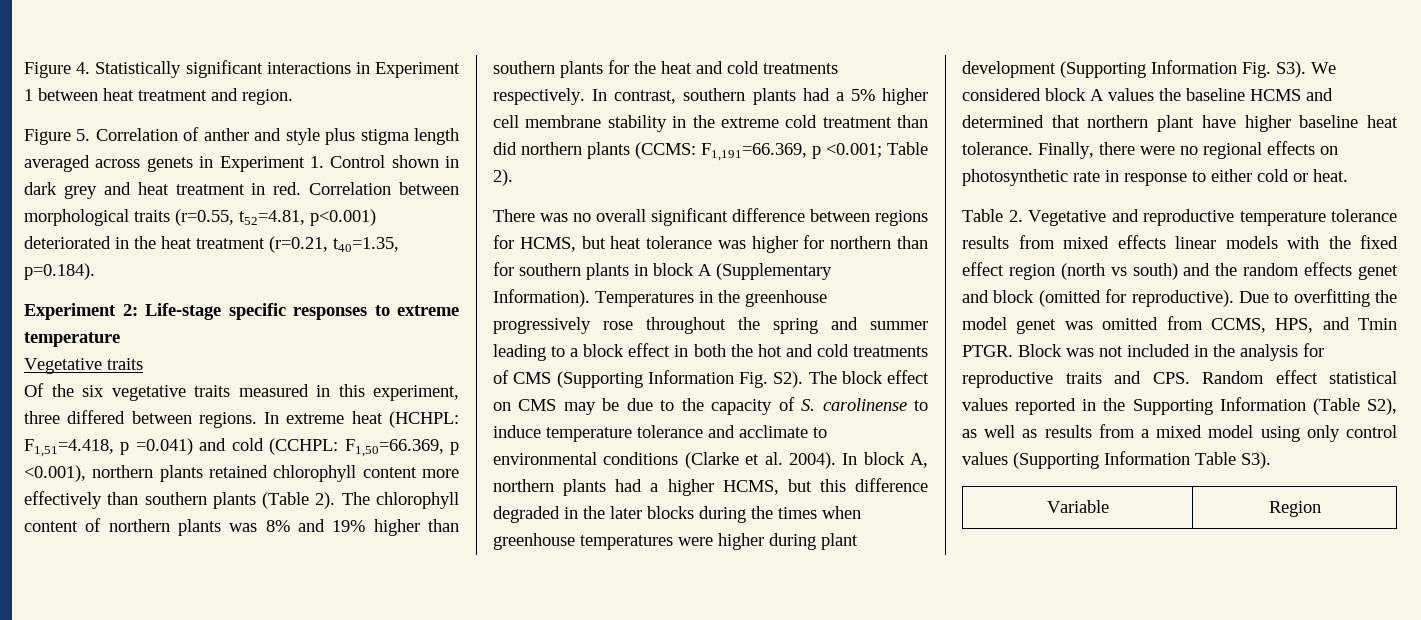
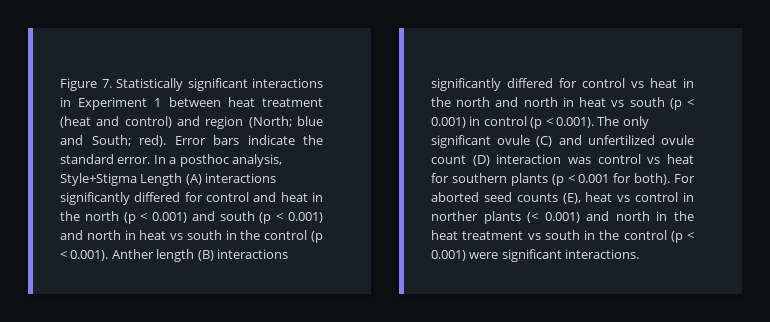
- Figure 4. Statistically significant interactions in Experiment 1 between heat treatment and region.
- Figure 5. Correlation of anther and style plus stigma length averaged across genets in Experiment 1. Control shown in dark grey and heat treatment in red. Correlation between morphological traits (r=0.55, t52=4.81, p<0.001) deteriorated in the heat treatment (r=0.21, t40=1.35, p=0.184).
- Experiment 2: Life-stage specific responses to extreme temperature
- Vegetative traits
- Of the six vegetative traits measured in this experiment, three differed between regions. In extreme heat (HCHPL: F1,51=4.418, p =0.041) and cold (CCHPL: F1,50=66.369, p <0.001), northern plants retained chlorophyll content more effectively than southern plants (Table 2). The chlorophyll content of northern plants was 8% and 19% higher than southern plants for the heat and cold treatments respectively. In contrast, southern plants had a 5% higher cell membrane stability in the extreme cold treatment than did northern plants (CCMS: F1,191=66.369, p <0.001; Table 2).
- There was no overall significant difference between regions for HCMS, but heat tolerance was higher for northern than for southern plants in block A (Supplementary Information). Temperatures in the greenhouse progressively rose throughout the spring and summer leading to a block effect in both the hot and cold treatments of CMS (Supporting Information Fig. S2). The block effect on CMS may be due to the capacity of S. carolinense to induce temperature tolerance and acclimate to environmental conditions (Clarke et al. 2004). In block A, northern plants had a higher HCMS, but this difference degraded in the later blocks during the times when greenhouse temperatures were higher during plant development (Supporting Information Fig. S3). We considered block A values the baseline HCMS and determined that northern plant have higher baseline heat tolerance. Finally, there were no regional effects on photosynthetic rate in response to either cold or heat.
- Table 2. Vegetative and reproductive temperature tolerance results from mixed effects linear models with the fixed effect region (north vs south) and the random effects genet and block (omitted for reproductive). Due to overfitting the model genet was omitted from CCMS, HPS, and Tmin PTGR. Block was not included in the analysis for reproductive traits and CPS. Random effect statistical values reported in the Supporting Information (Table S2), as well as results from a mixed model using only control values (Supporting Information Table S3).
- Variable | Region
+ Figure 7. Statistically significant interactions in Experiment 1 between heat treatment (heat and control) and region (North; blue and South; red). Error bars indicate the standard error. In a posthoc analysis, Style+Stigma Length (A) interactions significantly differed for control and heat in the north (p < 0.001) and south (p < 0.001) and north in heat vs south in the control (p < 0.001). Anther length (B) interactions significantly differed for control vs heat in the north and north in heat vs south (p < 0.001) in control (p < 0.001). The only significant ovule (C) and unfertilized ovule count (D) interaction was control vs heat for southern plants (p < 0.001 for both). For aborted seed counts (E), heat vs control in norther plants (< 0.001) and north in the heat treatment vs south in the control (p < 0.001) were significant interactions.

